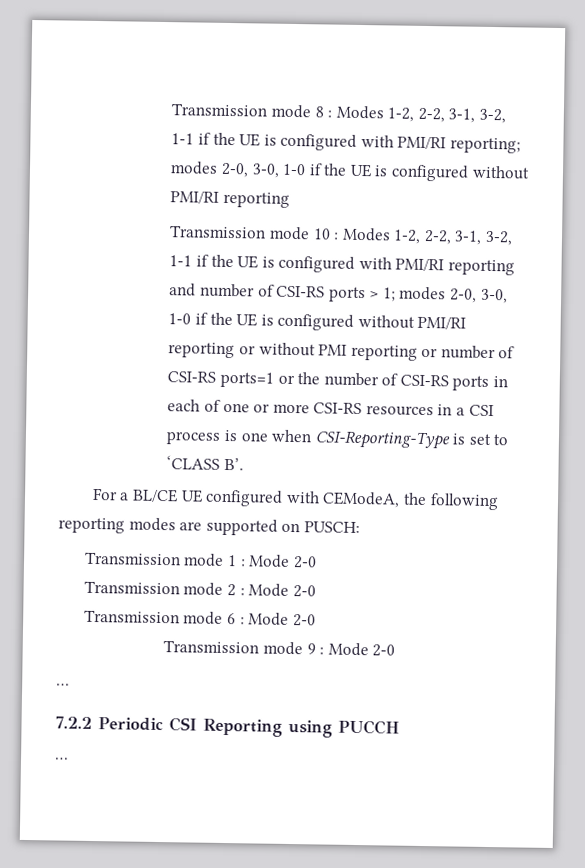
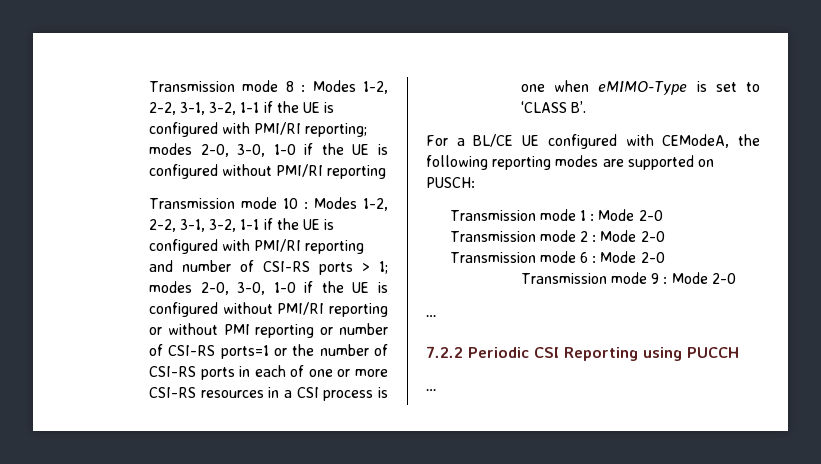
- modes 2-0, 3-0, 1-0 if the UE is configured without PMI/RI reporting or without PMI reporting or number of CSI-RS ports=1 or the number of CSI-RS ports in each of one or more CSI-RS resources in a CSI process is one when CSI-Reporting-Type is set to ‘CLASS B’.
+ modes 2-0, 3-0, 1-0 if the UE is configured without PMI/RI reporting or without PMI reporting or number of CSI-RS ports=1 or the number of CSI-RS ports in each of one or more CSI-RS resources in a CSI process is one when eMIMO-Type is set to ‘CLASS B’.

